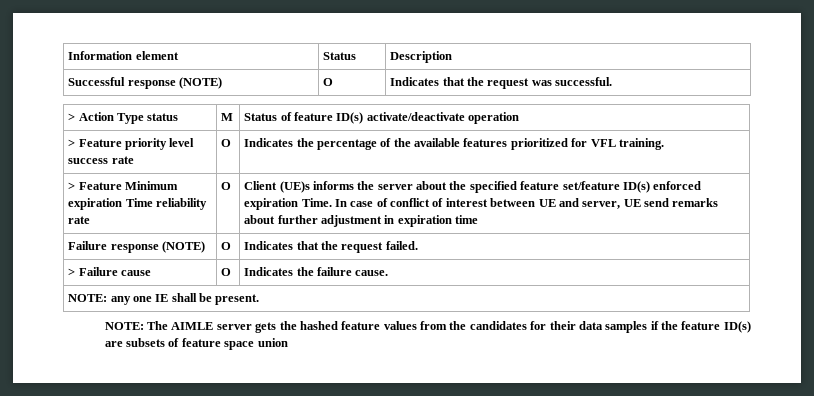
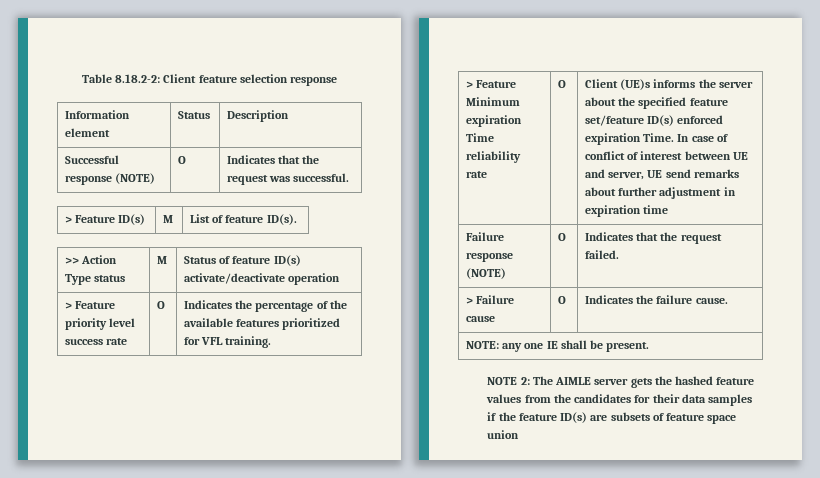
+ Table 8.18.2-2: Client feature selection response
- > Action Type status | M | Status of feature ID(s) activate/deactivate operation
+ > Feature ID(s) | M | List of feature ID(s).
+ >> Action Type status | M | Status of feature ID(s) activate/deactivate operation
- NOTE: The AIMLE server gets the hashed feature values from the candidates for their data samples if the feature ID(s) are subsets of feature space union
+ NOTE 2: The AIMLE server gets the hashed feature values from the candidates for their data samples if the feature ID(s) are subsets of feature space union

